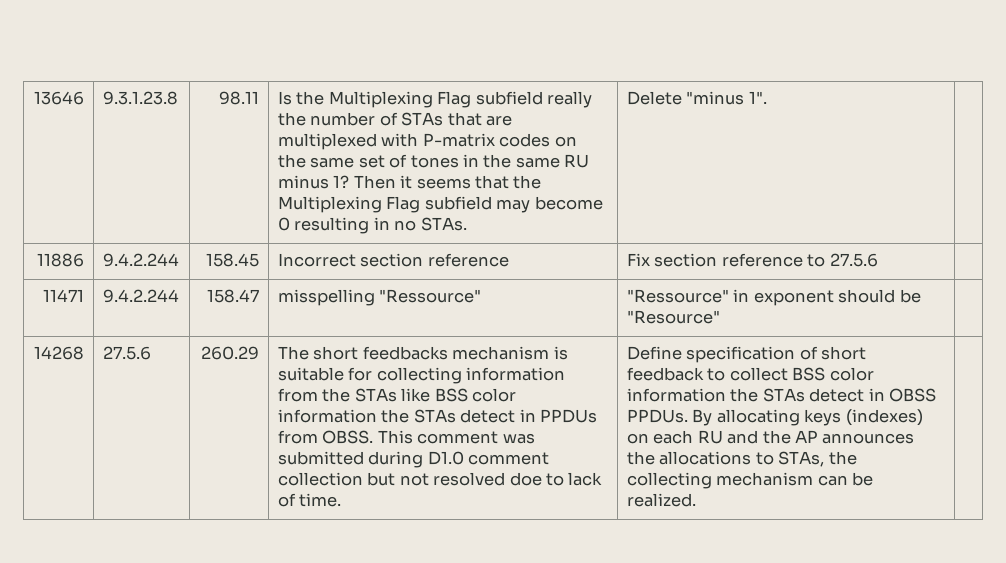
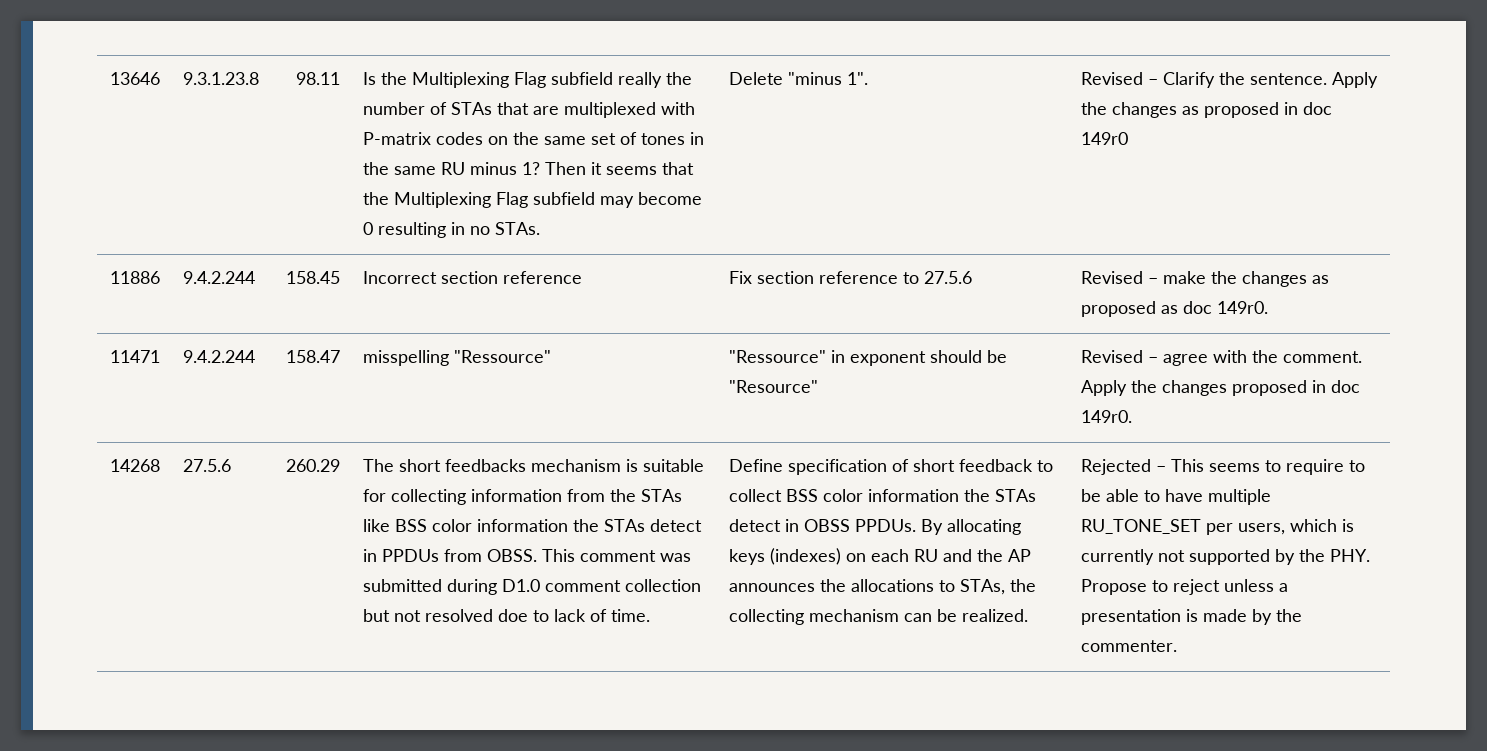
+ Revised – Clarify the sentence. Apply the changes as proposed in doc 149r0
- 11886 | 9.4.2.244 | 158.45 | Incorrect section reference | Fix section reference to 27.5.6 |
+ 11886 | 9.4.2.244 | 158.45 | Incorrect section reference | Fix section reference to 27.5.6 | Revised – make the changes as proposed as doc 149r0.
- 11471 | 9.4.2.244 | 158.47 | misspelling "Ressource" | "Ressource" in exponent should be "Resource" |
+ 11471 | 9.4.2.244 | 158.47 | misspelling "Ressource" | "Ressource" in exponent should be "Resource" | Revised – agree with the comment. Apply the changes proposed in doc 149r0.
+ Rejected – This seems to require to be able to have multiple RU_TONE_SET per users, which is currently not supported by the PHY. Propose to reject unless a presentation is made by the commenter.

